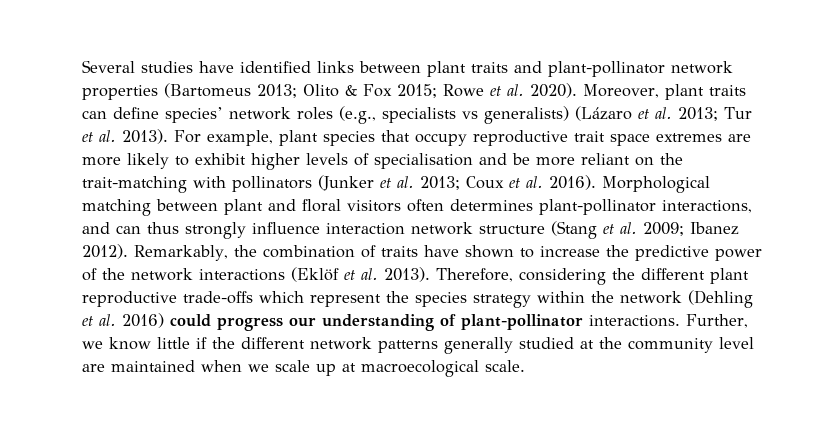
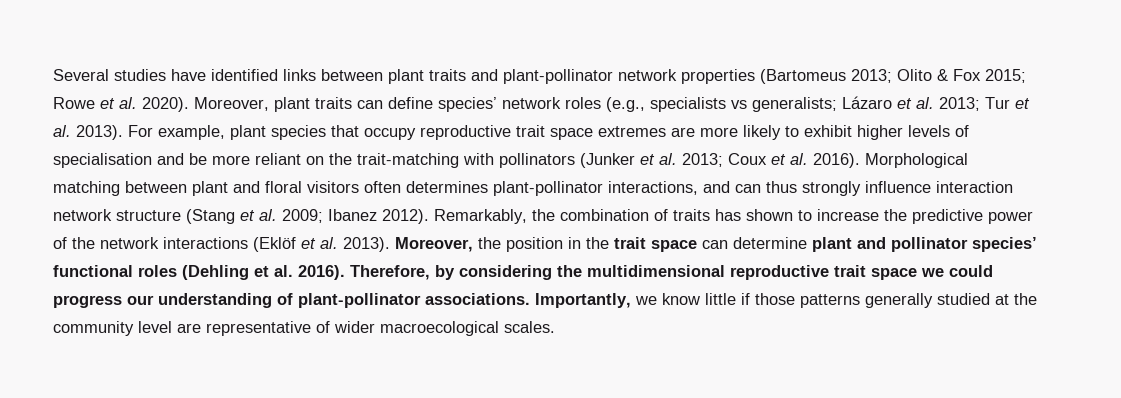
- Moreover, plant traits can define species’ network roles (e.g., specialists vs generalists) (Lázaro et al. 2013; Tur et al. 2013).
+ Moreover, plant traits can define species’ network roles (e.g., specialists vs generalists; Lázaro et al. 2013; Tur et al. 2013).
- Remarkably, the combination of traits have shown to increase the predictive power of the network interactions (Eklöf et al. 2013).
+ Remarkably, the combination of traits has shown to increase the predictive power of the network interactions (Eklöf et al. 2013).
- Therefore, considering the different plant reproductive trade-offs which represent the species strategy within the network (Dehling et al. 2016) could progress our understanding of plant-pollinator interactions. Further, we know little if the different network patterns generally studied at the community level are maintained when we scale up at macroecological scale.
+ Moreover, the position in the trait space can determine plant and pollinator species’ functional roles (Dehling et al. 2016). Therefore, by considering the multidimensional reproductive trait space we could progress our understanding of plant-pollinator associations. Importantly, we know little if those patterns generally studied at the community level are representative of wider macroecological scales.

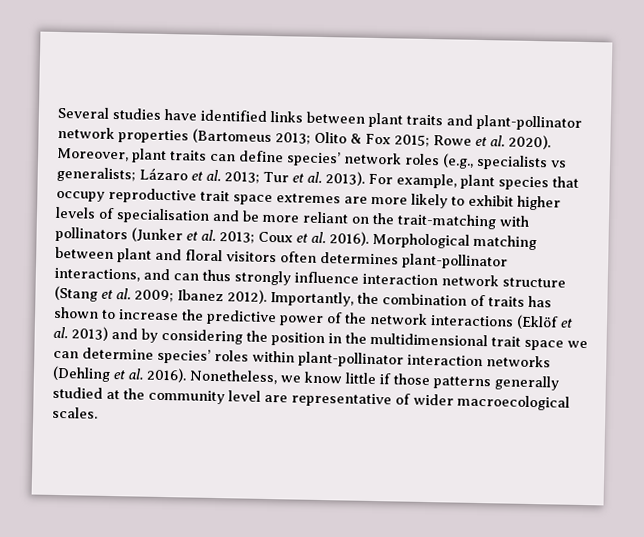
- Remarkably, the combination of traits has shown to increase the predictive power of the network interactions (Eklöf et al. 2013). Moreover, the position in the trait space can determine plant and pollinator species’ functional roles (Dehling et al. 2016). Therefore, by considering the multidimensional reproductive trait space we could progress our understanding of plant-pollinator associations. Importantly, we know little if those patterns generally studied at the community level are representative of wider macroecological scales.
+ Importantly, the combination of traits has shown to increase the predictive power of the network interactions (Eklöf et al. 2013) and by considering the position in the multidimensional trait space we can determine species’ roles within plant-pollinator interaction networks (Dehling et al. 2016). Nonetheless, we know little if those patterns generally studied at the community level are representative of wider macroecological scales.

